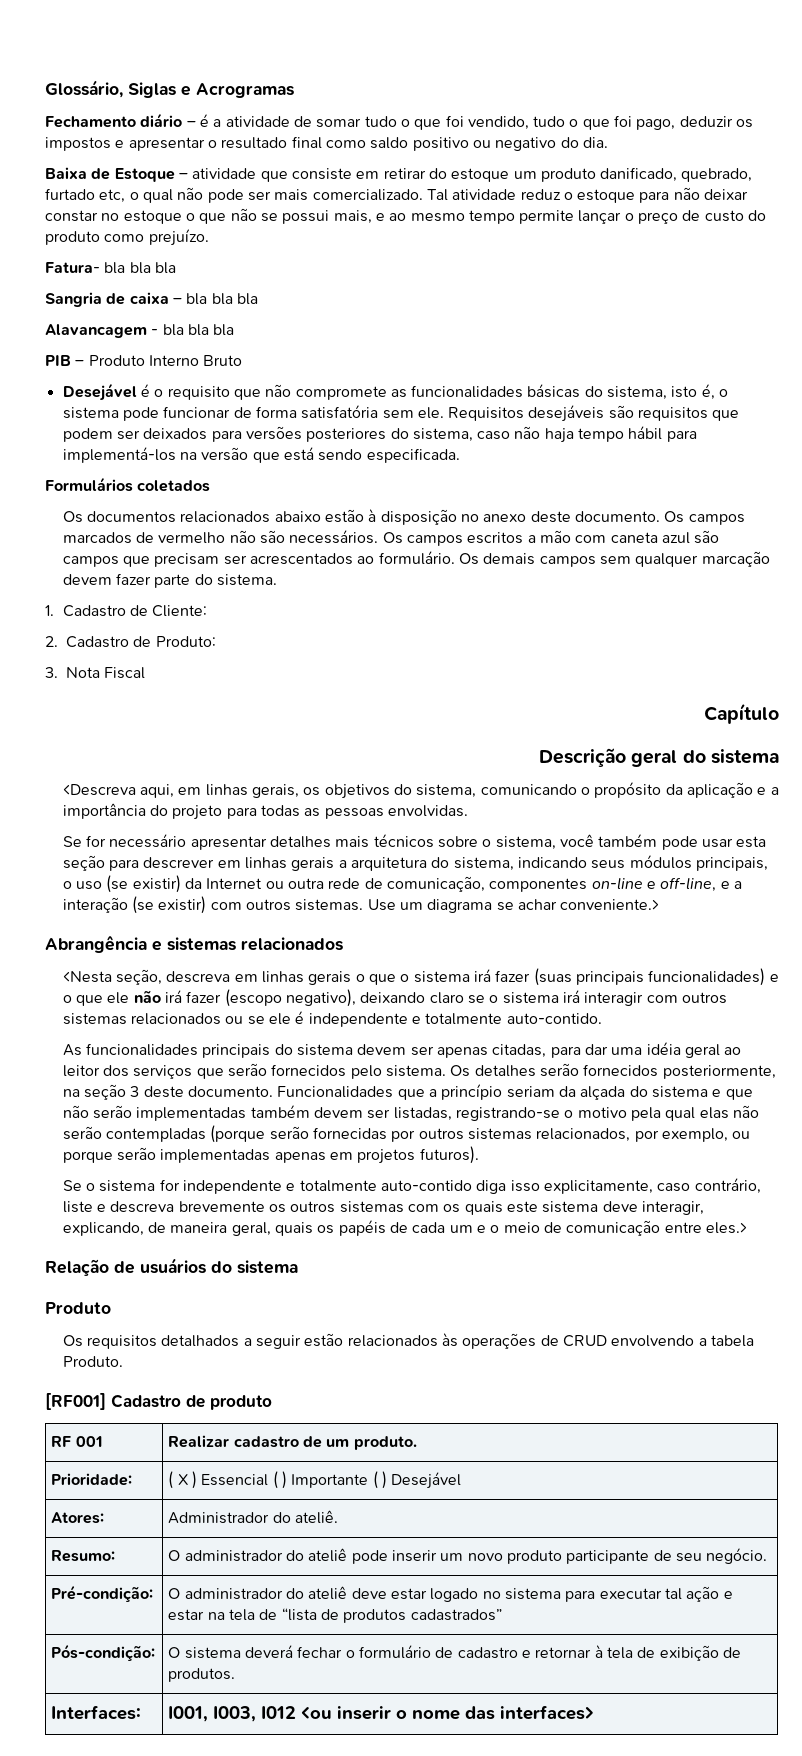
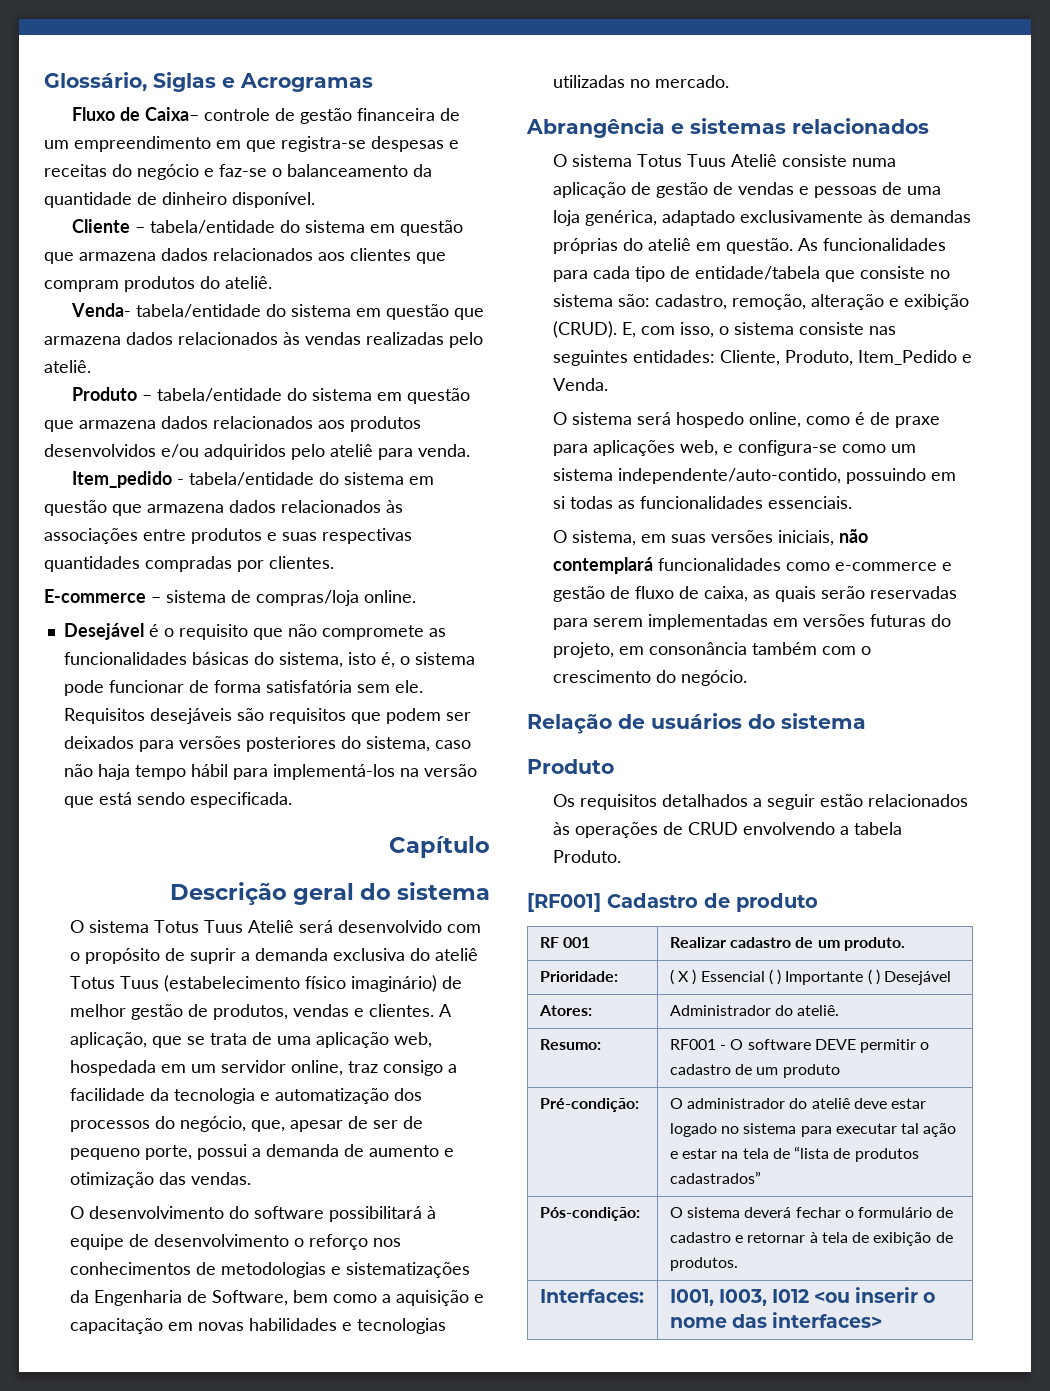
- Fechamento diário – é a atividade de somar tudo o que foi vendido, tudo o que foi pago, deduzir os impostos e apresentar o resultado final como saldo positivo ou negativo do dia.
- Baixa de Estoque – atividade que consiste em retirar do estoque um produto danificado, quebrado, furtado etc, o qual não pode ser mais comercializado. Tal atividade reduz o estoque para não deixar constar no estoque o que não se possui mais, e ao mesmo tempo permite lançar o preço de custo do produto como prejuízo.
- Fatura- bla bla bla
- Sangria de caixa – bla bla bla
- Alavancagem - bla bla bla
- PIB – Produto Interno Bruto
+ Fluxo de Caixa– controle de gestão financeira de um empreendimento em que registra-se despesas e receitas do negócio e faz-se o balanceamento da quantidade de dinheiro disponível.
+ Cliente – tabela/entidade do sistema em questão que armazena dados relacionados aos clientes que compram produtos do ateliê.
+ Venda- tabela/entidade do sistema em questão que armazena dados relacionados às vendas realizadas pelo ateliê.
+ Produto – tabela/entidade do sistema em questão que armazena dados relacionados aos produtos desenvolvidos e/ou adquiridos pelo ateliê para venda.
+ Item_pedido - tabela/entidade do sistema em questão que armazena dados relacionados às associações entre produtos e suas respectivas quantidades compradas por clientes.
+ E-commerce – sistema de compras/loja online.
- Formulários coletados
- Os documentos relacionados abaixo estão à disposição no anexo deste documento. Os campos marcados de vermelho não são necessários. Os campos escritos a mão com caneta azul são campos que precisam ser acrescentados ao formulário. Os demais campos sem qualquer marcação devem fazer parte do sistema.
- 1. Cadastro de Cliente:
- 2. Cadastro de Produto:
- 3. Nota Fiscal
- <Descreva aqui, em linhas gerais, os objetivos do sistema, comunicando o propósito da aplicação e a importância do projeto para todas as pessoas envolvidas.
- Se for necessário apresentar detalhes mais técnicos sobre o sistema, você também pode usar esta seção para descrever em linhas gerais a arquitetura do sistema, indicando seus módulos principais, o uso (se existir) da Internet ou outra rede de comunicação, componentes on-line e off-line, e a interação (se existir) com outros sistemas. Use um diagrama se achar conveniente.>
+ O sistema Totus Tuus Ateliê será desenvolvido com o propósito de suprir a demanda exclusiva do ateliê Totus Tuus (estabelecimento físico imaginário) de melhor gestão de produtos, vendas e clientes. A aplicação, que se trata de uma aplicação web, hospedada em um servidor online, traz consigo a facilidade da tecnologia e automatização dos processos do negócio, que, apesar de ser de pequeno porte, possui a demanda de aumento e otimização das vendas.
+ O desenvolvimento do software possibilitará à equipe de desenvolvimento o reforço nos conhecimentos de metodologias e sistematizações da Engenharia de Software, bem como a aquisição e capacitação em novas habilidades e tecnologias utilizadas no mercado.
  Abrangência e sistemas relacionados
- <Nesta seção, descreva em linhas gerais o que o sistema irá fazer (suas principais funcionalidades) e o que ele não irá fazer (escopo negativo), deixando claro se o sistema irá interagir com outros sistemas relacionados ou se ele é independente e totalmente auto-contido.
- As funcionalidades principais do sistema devem ser apenas citadas, para dar uma idéia geral ao leitor dos serviços que serão fornecidos pelo sistema. Os detalhes serão fornecidos posteriormente, na seção 3 deste documento. Funcionalidades que a princípio seriam da alçada do sistema e que não serão implementadas também devem ser listadas, registrando-se o motivo pela qual elas não serão contempladas (porque serão fornecidas por outros sistemas relacionados, por exemplo, ou porque serão implementadas apenas em projetos futuros).
- Se o sistema for independente e totalmente auto-contido diga isso explicitamente, caso contrário, liste e descreva brevemente os outros sistemas com os quais este sistema deve interagir, explicando, de maneira geral, quais os papéis de cada um e o meio de comunicação entre eles.>
+ O sistema Totus Tuus Ateliê consiste numa aplicação de gestão de vendas e pessoas de uma loja genérica, adaptado exclusivamente às demandas próprias do ateliê em questão. As funcionalidades para cada tipo de entidade/tabela que consiste no sistema são: cadastro, remoção, alteração e exibição (CRUD). E, com isso, o sistema consiste nas seguintes entidades: Cliente, Produto, Item_Pedido e Venda.
+ O sistema será hospedo online, como é de praxe para aplicações web, e configura-se como um sistema independente/auto-contido, possuindo em si todas as funcionalidades essenciais.
+ O sistema, em suas versões iniciais, não contemplará funcionalidades como e-commerce e gestão de fluxo de caixa, as quais serão reservadas para serem implementadas em versões futuras do projeto, em consonância também com o crescimento do negócio.
- Resumo: | O administrador do ateliê pode inserir um novo produto participante de seu negócio.
+ Resumo: | RF001 - O software DEVE permitir o cadastro de um produto

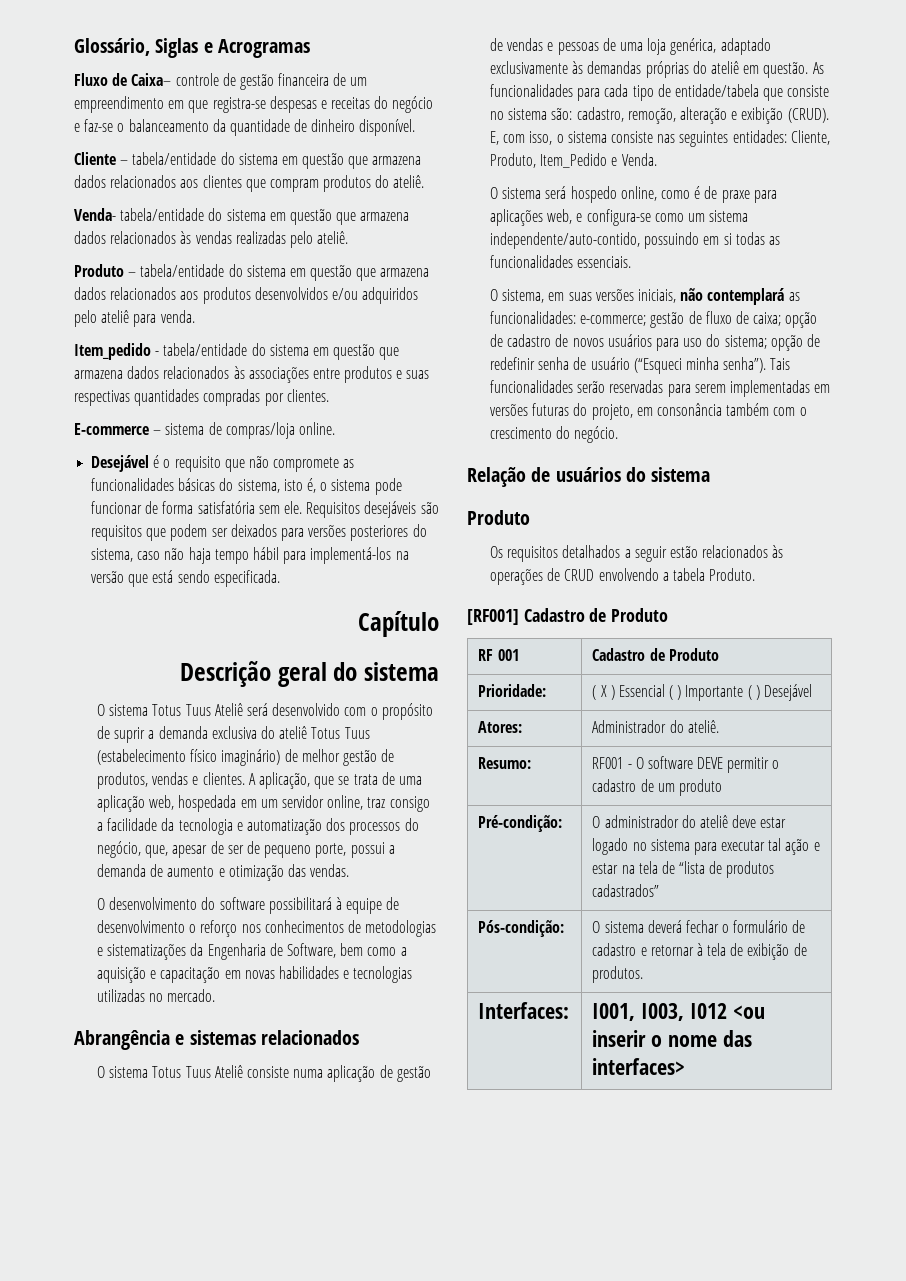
- O sistema, em suas versões iniciais, não contemplará funcionalidades como e-commerce e gestão de fluxo de caixa, as quais serão reservadas para serem implementadas em versões futuras do projeto, em consonância também com o crescimento do negócio.
+ O sistema, em suas versões iniciais, não contemplará as funcionalidades: e-commerce; gestão de fluxo de caixa; opção de cadastro de novos usuários para uso do sistema; opção de redefinir senha de usuário (“Esqueci minha senha”). Tais funcionalidades serão reservadas para serem implementadas em versões futuras do projeto, em consonância também com o crescimento do negócio.
- [RF001] Cadastro de produto
+ [RF001] Cadastro de Produto
- RF 001 | Realizar cadastro de um produto.
+ RF 001 | Cadastro de Produto

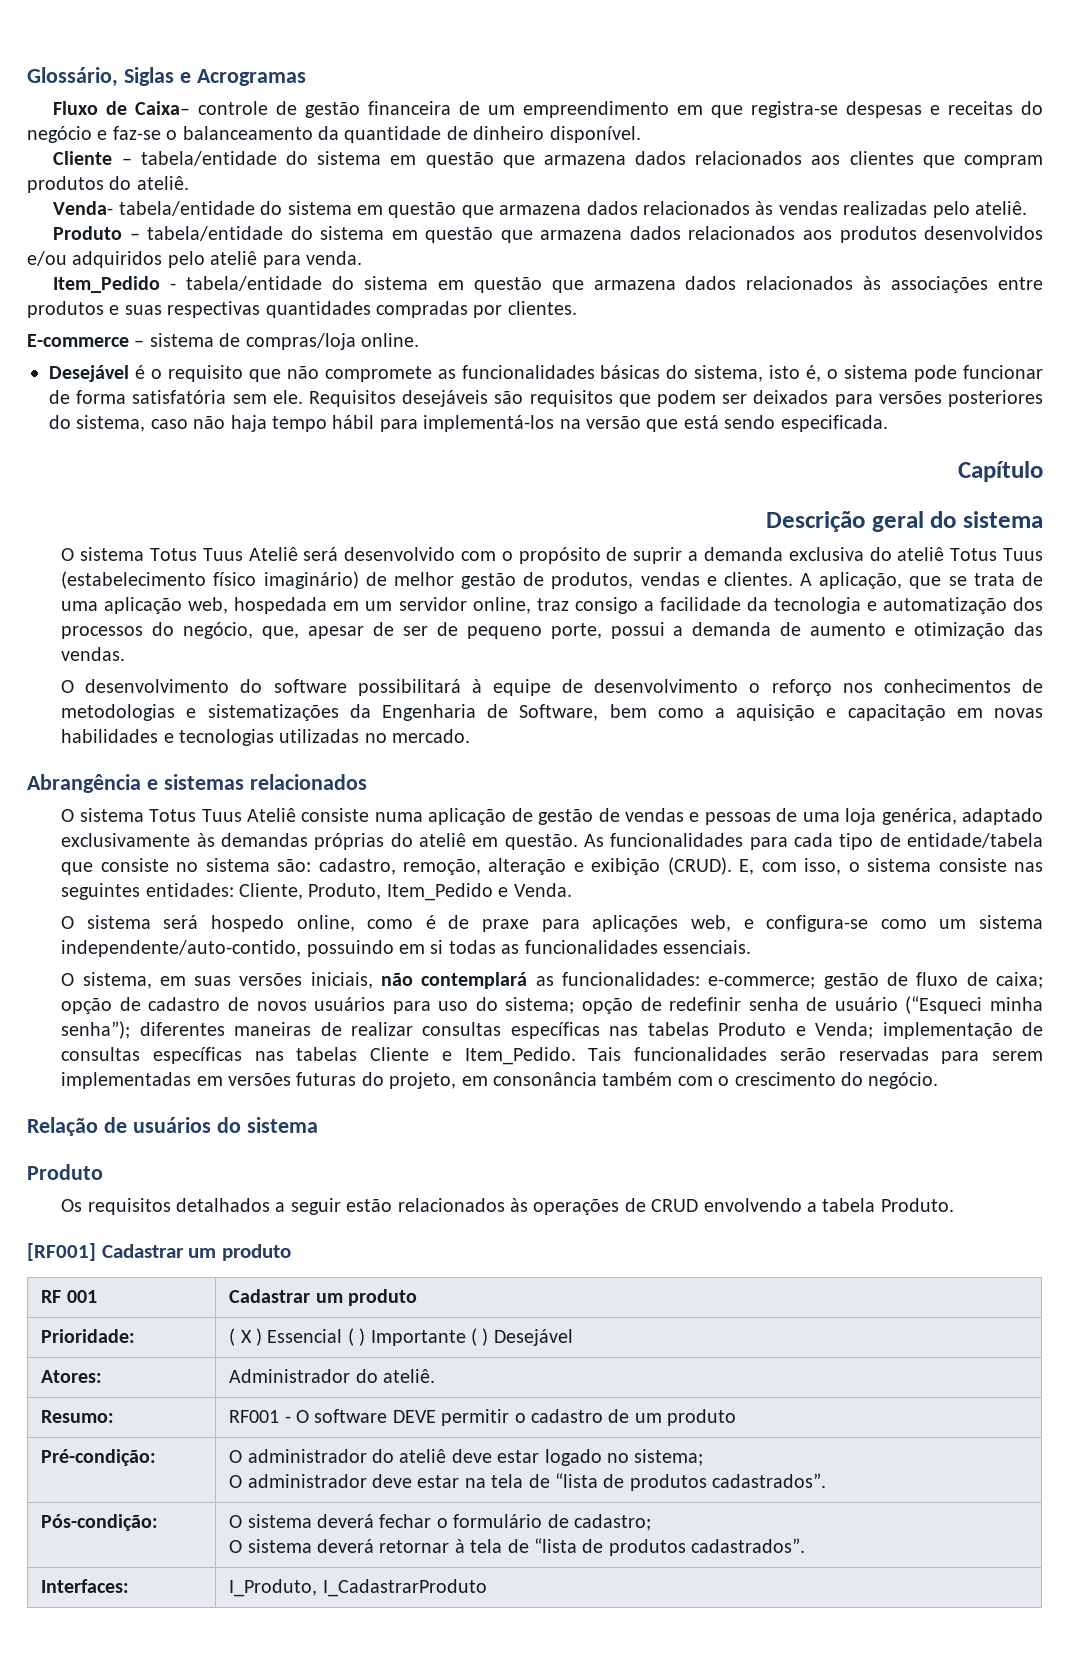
- Item_pedido - tabela/entidade do sistema em questão que armazena dados relacionados às associações entre produtos e suas respectivas quantidades compradas por clientes.
+ Item_Pedido - tabela/entidade do sistema em questão que armazena dados relacionados às associações entre produtos e suas respectivas quantidades compradas por clientes.
- O sistema, em suas versões iniciais, não contemplará as funcionalidades: e-commerce; gestão de fluxo de caixa; opção de cadastro de novos usuários para uso do sistema; opção de redefinir senha de usuário (“Esqueci minha senha”).
+ O sistema, em suas versões iniciais, não contemplará as funcionalidades: e-commerce; gestão de fluxo de caixa; opção de cadastro de novos usuários para uso do sistema; opção de redefinir senha de usuário (“Esqueci minha senha”); diferentes maneiras de realizar consultas específicas nas tabelas Produto e Venda; implementação de consultas específicas nas tabelas Cliente e Item_Pedido.
- [RF001] Cadastro de Produto
+ [RF001] Cadastrar um produto
- RF 001 | Cadastro de Produto
+ RF 001 | Cadastrar um produto
- Pré-condição: | O administrador do ateliê deve estar logado no sistema para executar tal ação e estar na tela de “lista de produtos cadastrados”
+ Pré-condição: | O administrador do ateliê deve estar logado no sistema;
+ O administrador deve estar na tela de “lista de produtos cadastrados”.
- Pós-condição: | O sistema deverá fechar o formulário de cadastro e retornar à tela de exibição de produtos.
- Interfaces: | I001, I003, I012 <ou inserir o nome das interfaces>
+ Pós-condição: | O sistema deverá fechar o formulário de cadastro;
+ O sistema deverá retornar à tela de “lista de produtos cadastrados”.
+ Interfaces: | I_Produto, I_CadastrarProduto

